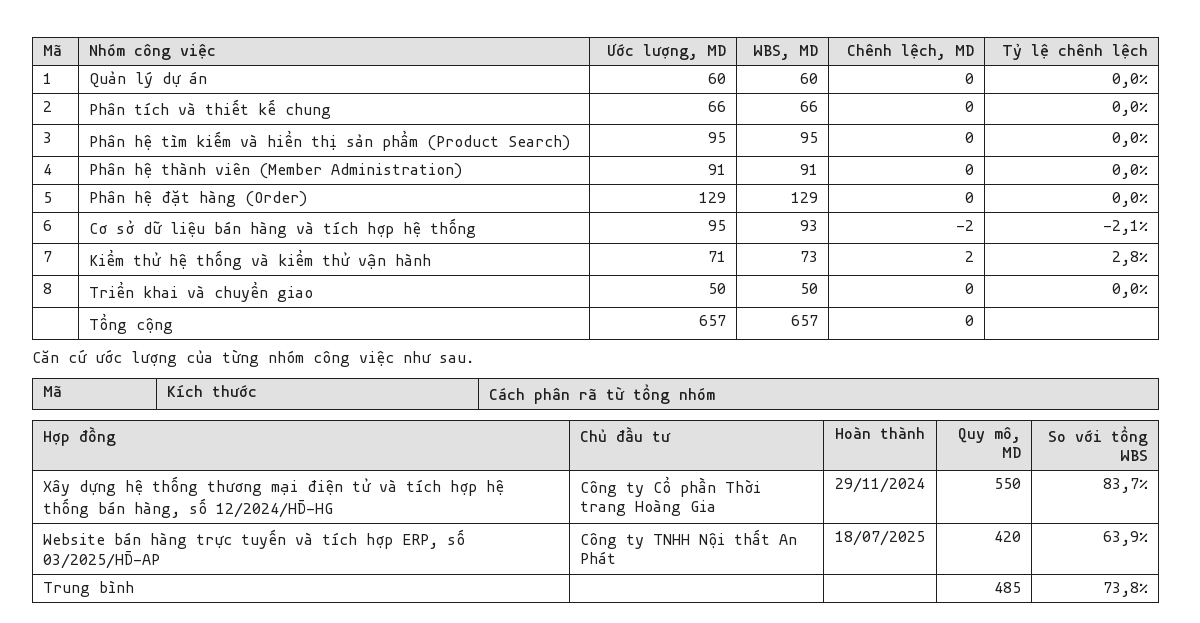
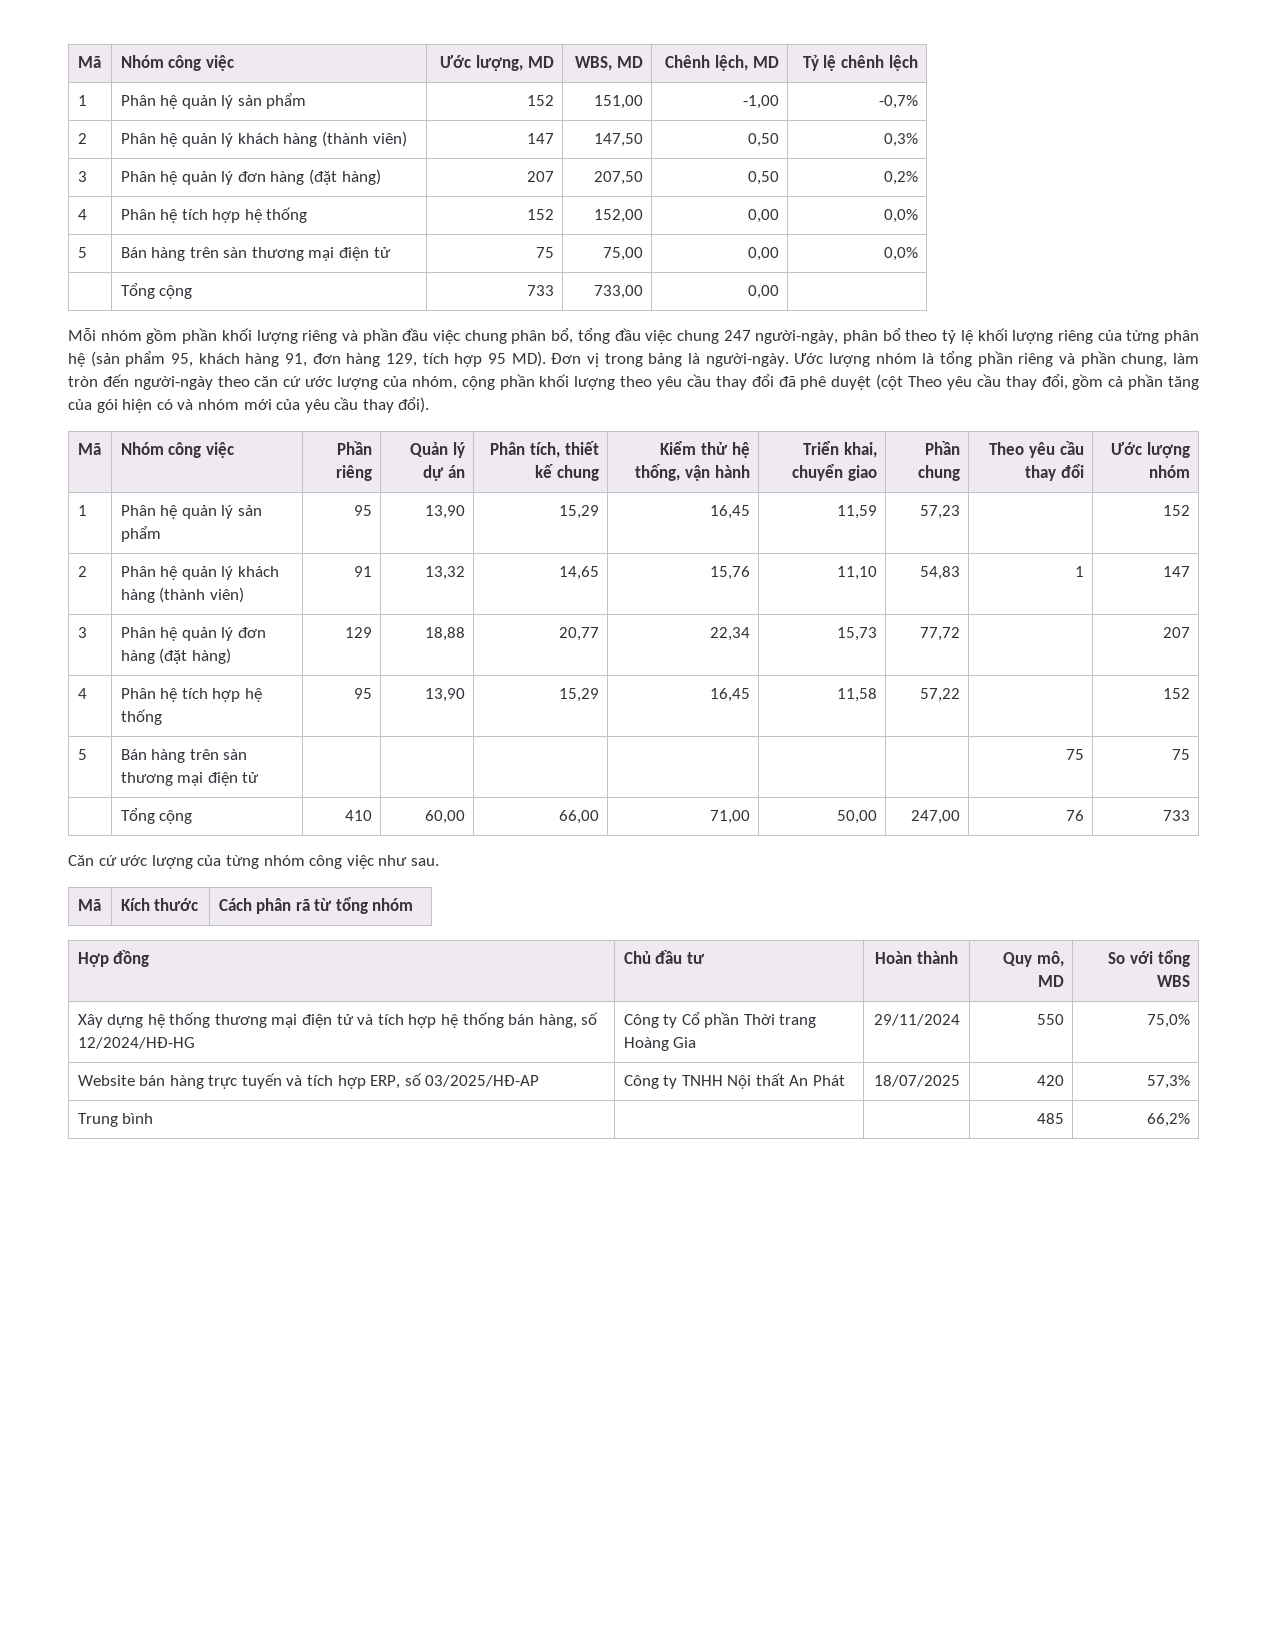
- 1 | Quản lý dự án | 60 | 60 | 0 | 0,0%
- 2 | Phân tích và thiết kế chung | 66 | 66 | 0 | 0,0%
- 3 | Phân hệ tìm kiếm và hiển thị sản phẩm (Product Search) | 95 | 95 | 0 | 0,0%
- 4 | Phân hệ thành viên (Member Administration) | 91 | 91 | 0 | 0,0%
- 5 | Phân hệ đặt hàng (Order) | 129 | 129 | 0 | 0,0%
- 6 | Cơ sở dữ liệu bán hàng và tích hợp hệ thống | 95 | 93 | -2 | -2,1%
- 7 | Kiểm thử hệ thống và kiểm thử vận hành | 71 | 73 | 2 | 2,8%
- 8 | Triển khai và chuyển giao | 50 | 50 | 0 | 0,0%
- | Tổng cộng | 657 | 657 | 0 |
+ 1 | Phân hệ quản lý sản phẩm | 152 | 151,00 | -1,00 | -0,7%
+ 2 | Phân hệ quản lý khách hàng (thành viên) | 147 | 147,50 | 0,50 | 0,3%
+ 3 | Phân hệ quản lý đơn hàng (đặt hàng) | 207 | 207,50 | 0,50 | 0,2%
+ 4 | Phân hệ tích hợp hệ thống | 152 | 152,00 | 0,00 | 0,0%
+ 5 | Bán hàng trên sàn thương mại điện tử | 75 | 75,00 | 0,00 | 0,0%
+ | Tổng cộng | 733 | 733,00 | 0,00 |
+ Mỗi nhóm gồm phần khối lượng riêng và phần đầu việc chung phân bổ, tổng đầu việc chung 247 người-ngày, phân bổ theo tỷ lệ khối lượng riêng của từng phân hệ (sản phẩm 95, khách hàng 91, đơn hàng 129, tích hợp 95 MD). Đơn vị trong bảng là người-ngày. Ước lượng nhóm là tổng phần riêng và phần chung, làm tròn đến người-ngày theo căn cứ ước lượng của nhóm, cộng phần khối lượng theo yêu cầu thay đổi đã phê duyệt (cột Theo yêu cầu thay đổi, gồm cả phần tăng của gói hiện có và nhóm mới của yêu cầu thay đổi).
+ Mã | Nhóm công việc | Phần riêng | Quản lý dự án | Phân tích, thiết kế chung | Kiểm thử hệ thống, vận hành | Triển khai, chuyển giao | Phần chung | Theo yêu cầu thay đổi | Ước lượng nhóm
+ 1 | Phân hệ quản lý sản phẩm | 95 | 13,90 | 15,29 | 16,45 | 11,59 | 57,23 | | 152
+ 2 | Phân hệ quản lý khách hàng (thành viên) | 91 | 13,32 | 14,65 | 15,76 | 11,10 | 54,83 | 1 | 147
+ 3 | Phân hệ quản lý đơn hàng (đặt hàng) | 129 | 18,88 | 20,77 | 22,34 | 15,73 | 77,72 | | 207
+ 4 | Phân hệ tích hợp hệ thống | 95 | 13,90 | 15,29 | 16,45 | 11,58 | 57,22 | | 152
+ 5 | Bán hàng trên sàn thương mại điện tử | | | | | | | 75 | 75
+ | Tổng cộng | 410 | 60,00 | 66,00 | 71,00 | 50,00 | 247,00 | 76 | 733
- Xây dựng hệ thống thương mại điện tử và tích hợp hệ thống bán hàng, số 12/2024/HĐ-HG | Công ty Cổ phần Thời trang Hoàng Gia | 29/11/2024 | 550 | 83,7%
+ Xây dựng hệ thống thương mại điện tử và tích hợp hệ thống bán hàng, số 12/2024/HĐ-HG | Công ty Cổ phần Thời trang Hoàng Gia | 29/11/2024 | 550 | 75,0%
- Website bán hàng trực tuyến và tích hợp ERP, số 03/2025/HĐ-AP | Công ty TNHH Nội thất An Phát | 18/07/2025 | 420 | 63,9%
+ Website bán hàng trực tuyến và tích hợp ERP, số 03/2025/HĐ-AP | Công ty TNHH Nội thất An Phát | 18/07/2025 | 420 | 57,3%
- Trung bình | | | 485 | 73,8%
+ Trung bình | | | 485 | 66,2%

